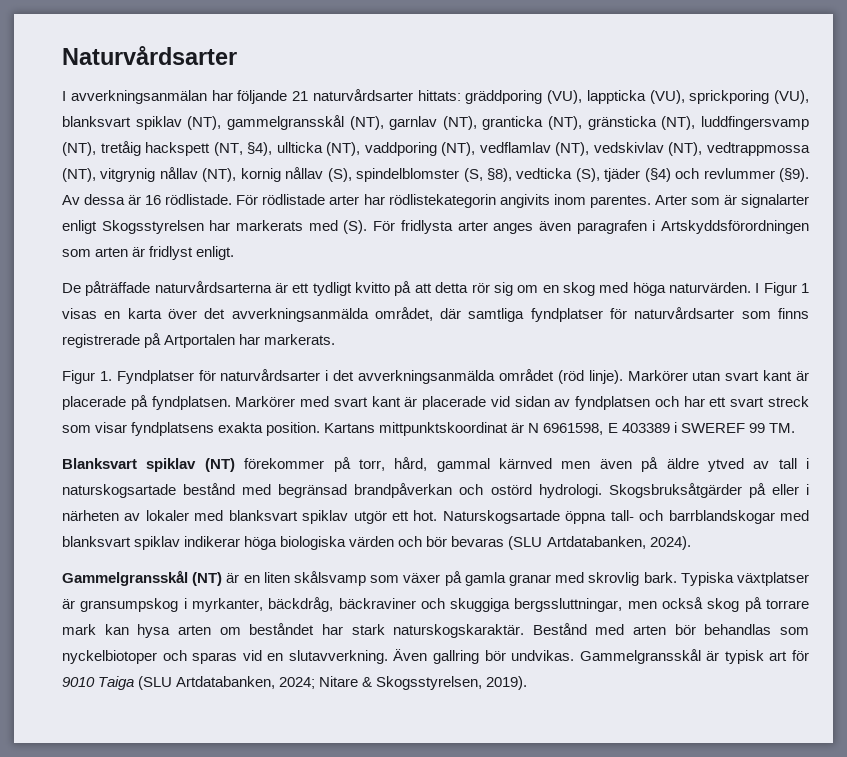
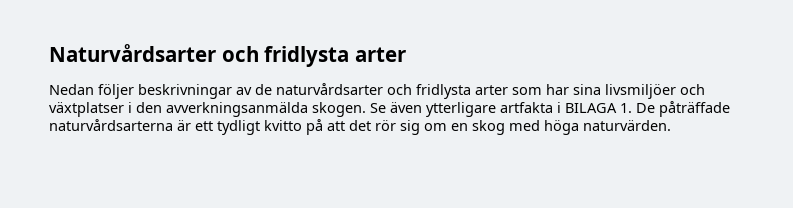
- Naturvårdsarter
- I avverkningsanmälan har följande 21 naturvårdsarter hittats: gräddporing (VU), lappticka (VU), sprickporing (VU), blanksvart spiklav (NT), gammelgransskål (NT), garnlav (NT), granticka (NT), gränsticka (NT), luddfingersvamp (NT), tretåig hackspett (NT, §4), ullticka (NT), vaddporing (NT), vedflamlav (NT), vedskivlav (NT), vedtrappmossa (NT), vitgrynig nållav (NT), kornig nållav (S), spindelblomster (S, §8), vedticka (S), tjäder (§4) och revlummer (§9). Av dessa är 16 rödlistade. För rödlistade arter har rödlistekategorin angivits inom parentes. Arter som är signalarter enligt Skogsstyrelsen har markerats med (S). För fridlysta arter anges även paragrafen i Artskyddsförordningen som arten är fridlyst enligt.
- De påträffade naturvårdsarterna är ett tydligt kvitto på att detta rör sig om en skog med höga naturvärden. I Figur 1 visas en karta över det avverkningsanmälda området, där samtliga fyndplatser för naturvårdsarter som finns registrerade på Artportalen har markerats.
- Figur 1. Fyndplatser för naturvårdsarter i det avverkningsanmälda området (röd linje). Markörer utan svart kant är placerade på fyndplatsen. Markörer med svart kant är placerade vid sidan av fyndplatsen och har ett svart streck som visar fyndplatsens exakta position. Kartans mittpunktskoordinat är N 6961598, E 403389 i SWEREF 99 TM.
- Blanksvart spiklav (NT) förekommer på torr, hård, gammal kärnved men även på äldre ytved av tall i naturskogsartade bestånd med begränsad brandpåverkan och ostörd hydrologi. Skogsbruksåtgärder på eller i närheten av lokaler med blanksvart spiklav utgör ett hot. Naturskogsartade öppna tall- och barrblandskogar med blanksvart spiklav indikerar höga biologiska värden och bör bevaras (SLU Artdatabanken, 2024).
- Gammelgransskål (NT) är en liten skålsvamp som växer på gamla granar med skrovlig bark. Typiska växtplatser är gransumpskog i myrkanter, bäckdråg, bäckraviner och skuggiga bergssluttningar, men också skog på torrare mark kan hysa arten om beståndet har stark naturskogskaraktär. Bestånd med arten bör behandlas som nyckelbiotoper och sparas vid en slutavverkning. Även gallring bör undvikas. Gammelgransskål är typisk art för 9010 Taiga (SLU Artdatabanken, 2024; Nitare & Skogsstyrelsen, 2019).
+ Naturvårdsarter och fridlysta arter
+ Nedan följer beskrivningar av de naturvårdsarter och fridlysta arter som har sina livsmiljöer och växtplatser i den avverkningsanmälda skogen. Se även ytterligare artfakta i BILAGA 1. De påträffade naturvårdsarterna är ett tydligt kvitto på att det rör sig om en skog med höga naturvärden.

